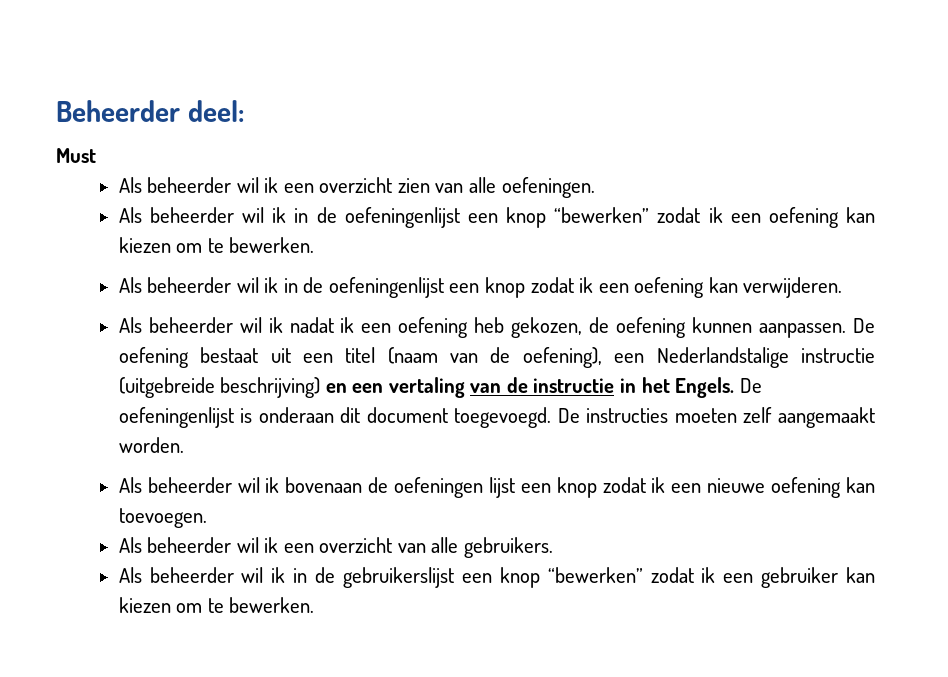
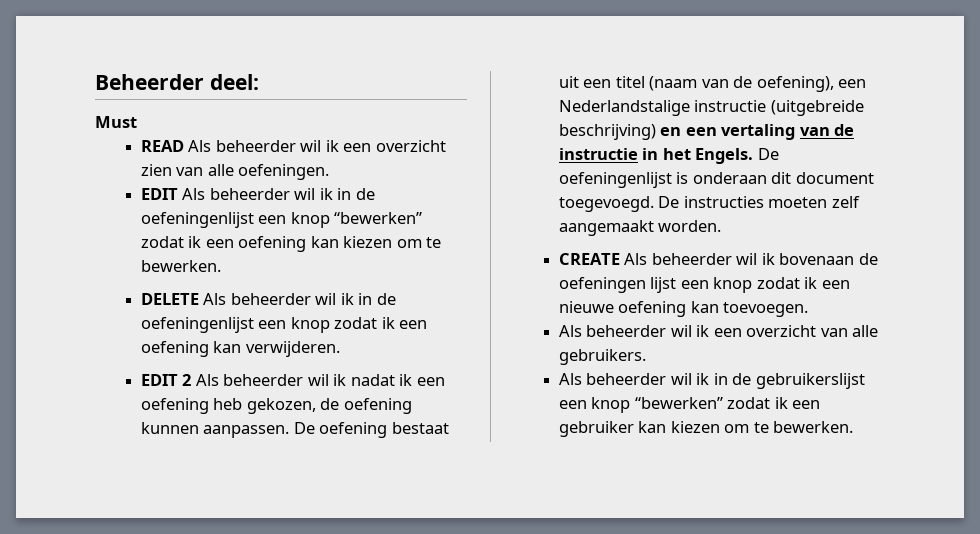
- Als beheerder wil ik een overzicht zien van alle oefeningen.
+ READ Als beheerder wil ik een overzicht zien van alle oefeningen.
- Als beheerder wil ik in de oefeningenlijst een knop “bewerken” zodat ik een oefening kan kiezen om te bewerken.
+ EDIT Als beheerder wil ik in de oefeningenlijst een knop “bewerken” zodat ik een oefening kan kiezen om te bewerken.
- Als beheerder wil ik in de oefeningenlijst een knop zodat ik een oefening kan verwijderen.
+ DELETE Als beheerder wil ik in de oefeningenlijst een knop zodat ik een oefening kan verwijderen.
- Als beheerder wil ik nadat ik een oefening heb gekozen, de oefening kunnen aanpassen.
+ EDIT 2 Als beheerder wil ik nadat ik een oefening heb gekozen, de oefening kunnen aanpassen.
- Als beheerder wil ik bovenaan de oefeningen lijst een knop zodat ik een nieuwe oefening kan toevoegen.
+ CREATE Als beheerder wil ik bovenaan de oefeningen lijst een knop zodat ik een nieuwe oefening kan toevoegen.

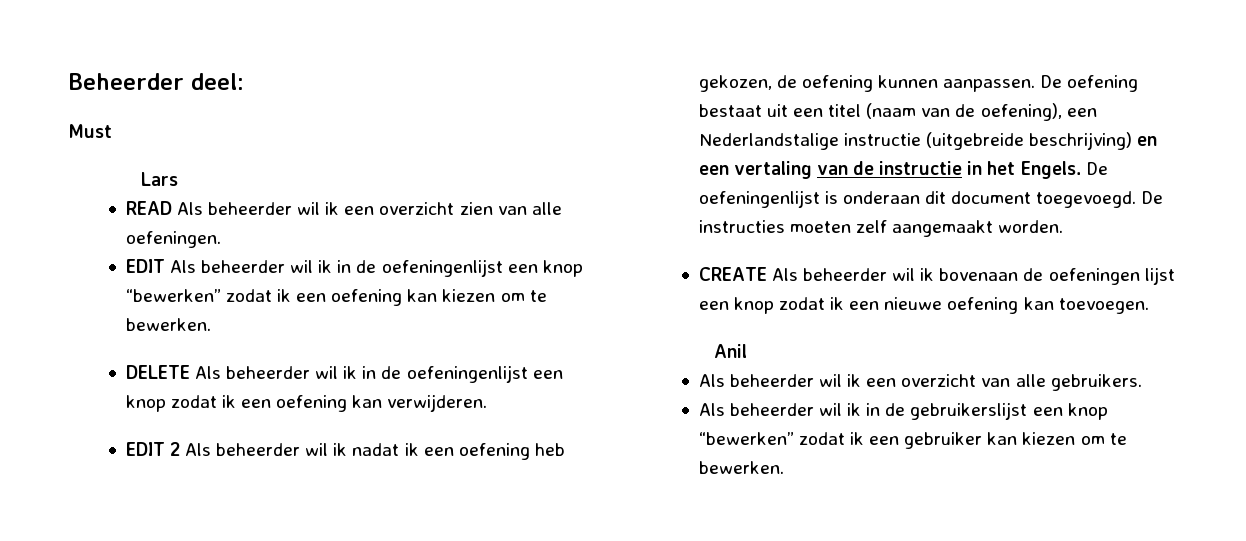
+ Lars
+ Anil

